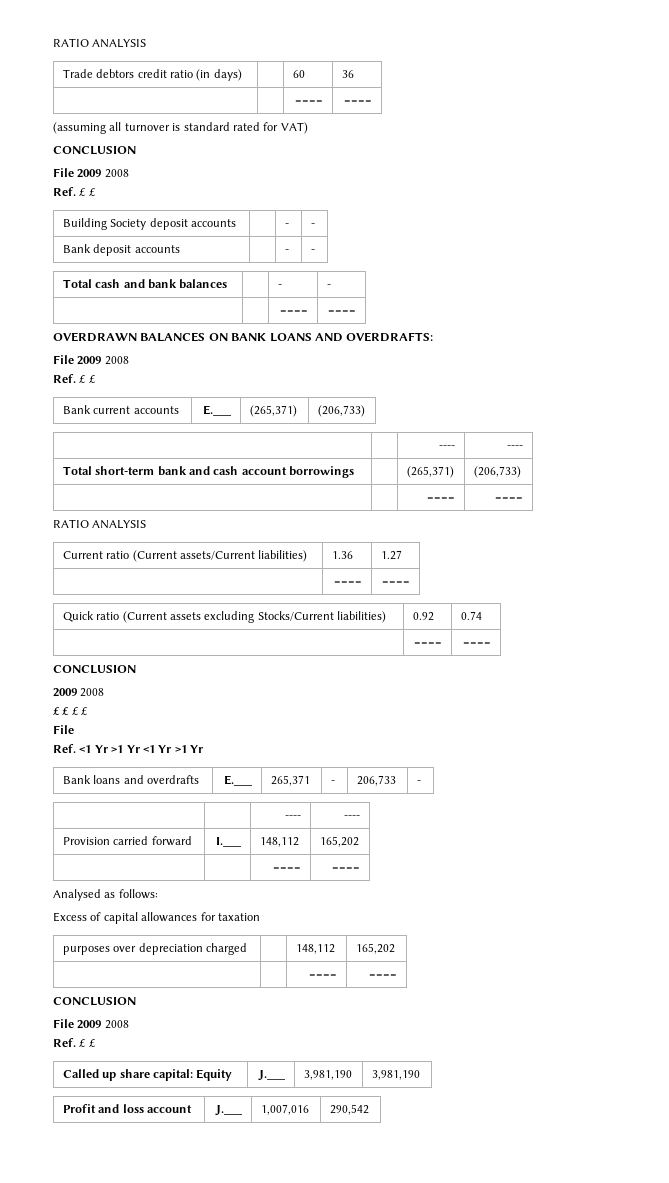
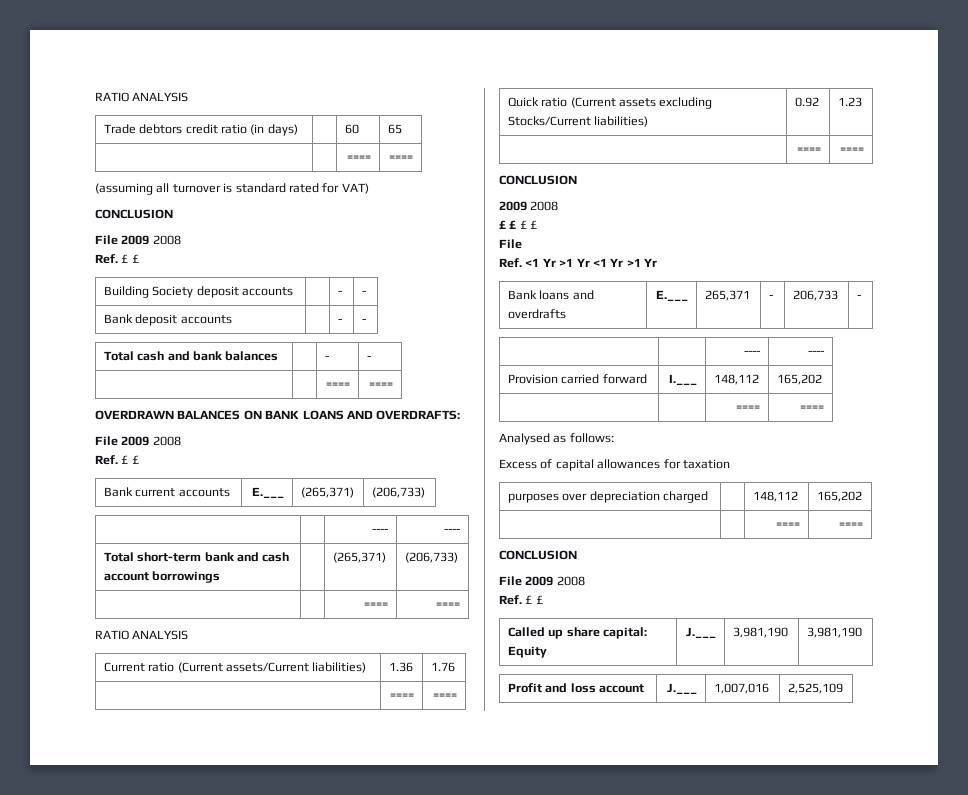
- Trade debtors credit ratio (in days) | | 60 | 36
+ Trade debtors credit ratio (in days) | | 60 | 65
- Current ratio (Current assets/Current liabilities) | 1.36 | 1.27
+ Current ratio (Current assets/Current liabilities) | 1.36 | 1.76
- Quick ratio (Current assets excluding Stocks/Current liabilities) | 0.92 | 0.74
+ Quick ratio (Current assets excluding Stocks/Current liabilities) | 0.92 | 1.23
- Profit and loss account | J.___ | 1,007,016 | 290,542
+ Profit and loss account | J.___ | 1,007,016 | 2,525,109

